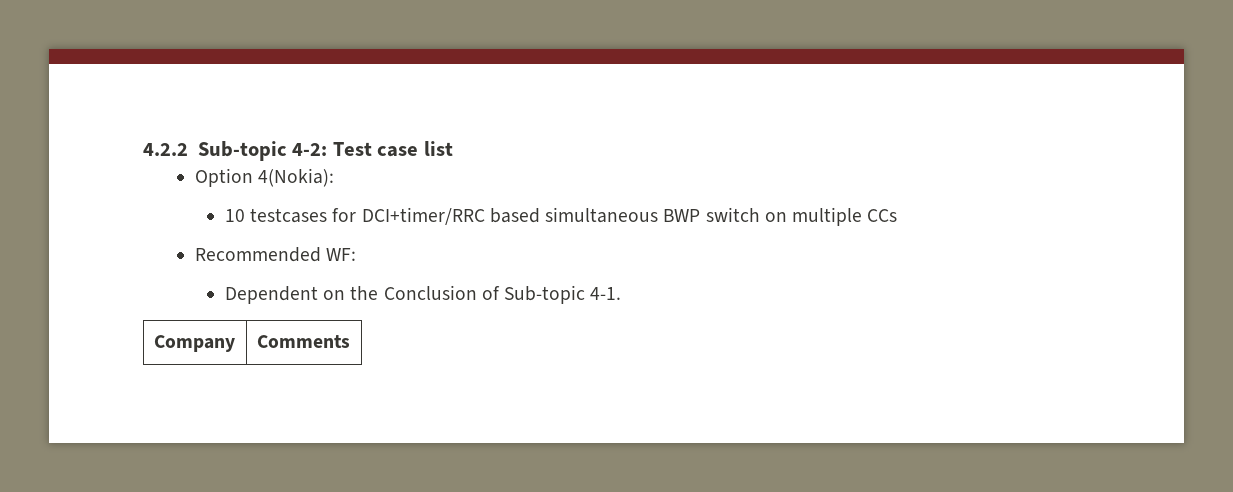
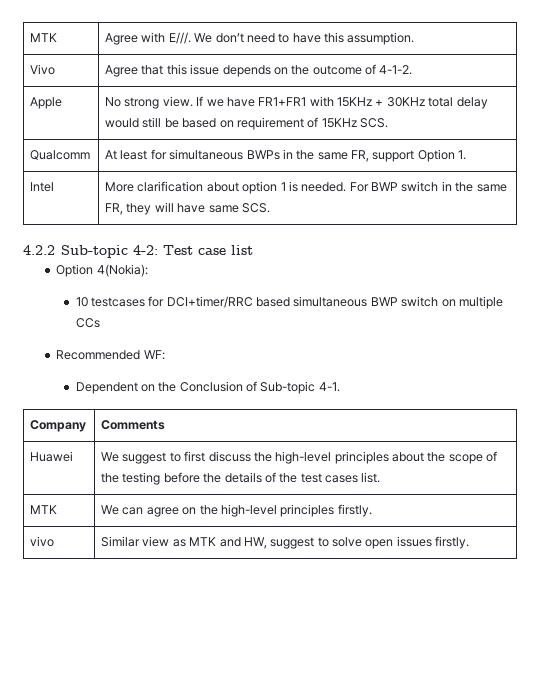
+ MTK | Agree with E///. We don’t need to have this assumption.
+ Vivo | Agree that this issue depends on the outcome of 4-1-2.
+ Apple | No strong view. If we have FR1+FR1 with 15KHz + 30KHz total delay would still be based on requirement of 15KHz SCS.
+ Qualcomm | At least for simultaneous BWPs in the same FR, support Option 1.
+ Intel | More clarification about option 1 is needed. For BWP switch in the same FR, they will have same SCS.
+ Huawei | We suggest to first discuss the high-level principles about the scope of the testing before the details of the test cases list.
+ MTK | We can agree on the high-level principles firstly.
+ vivo | Similar view as MTK and HW, suggest to solve open issues firstly.

